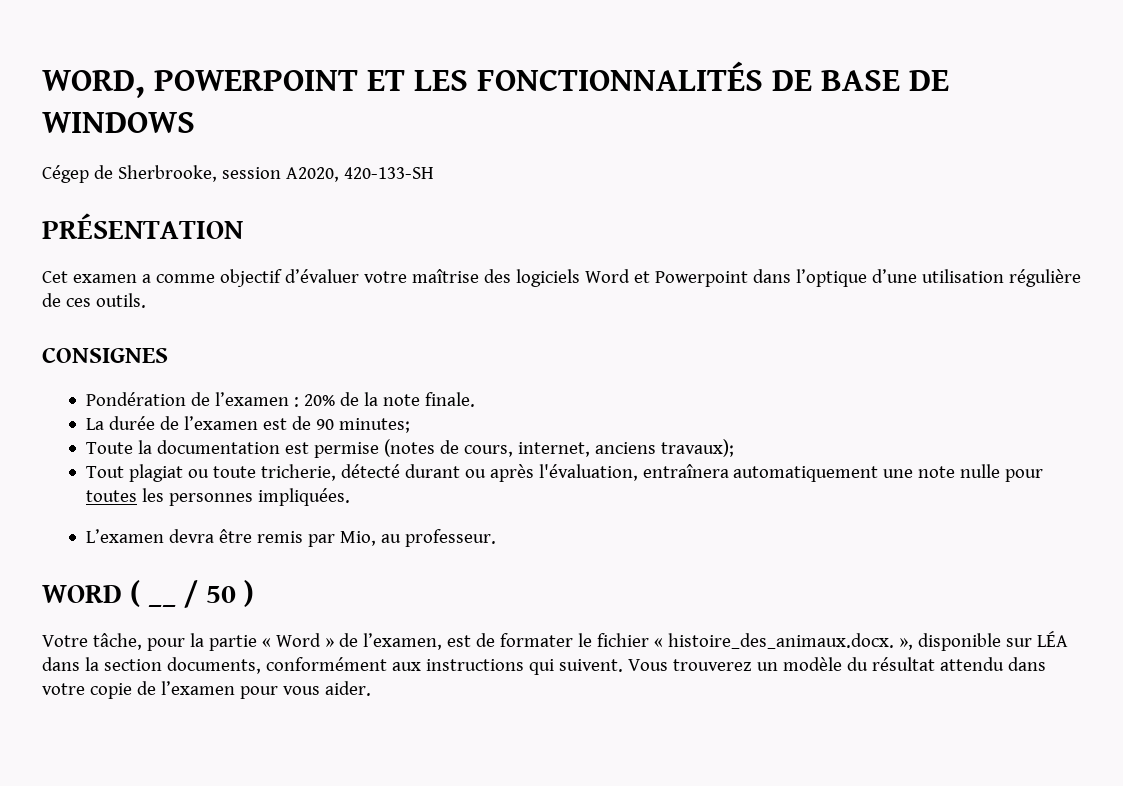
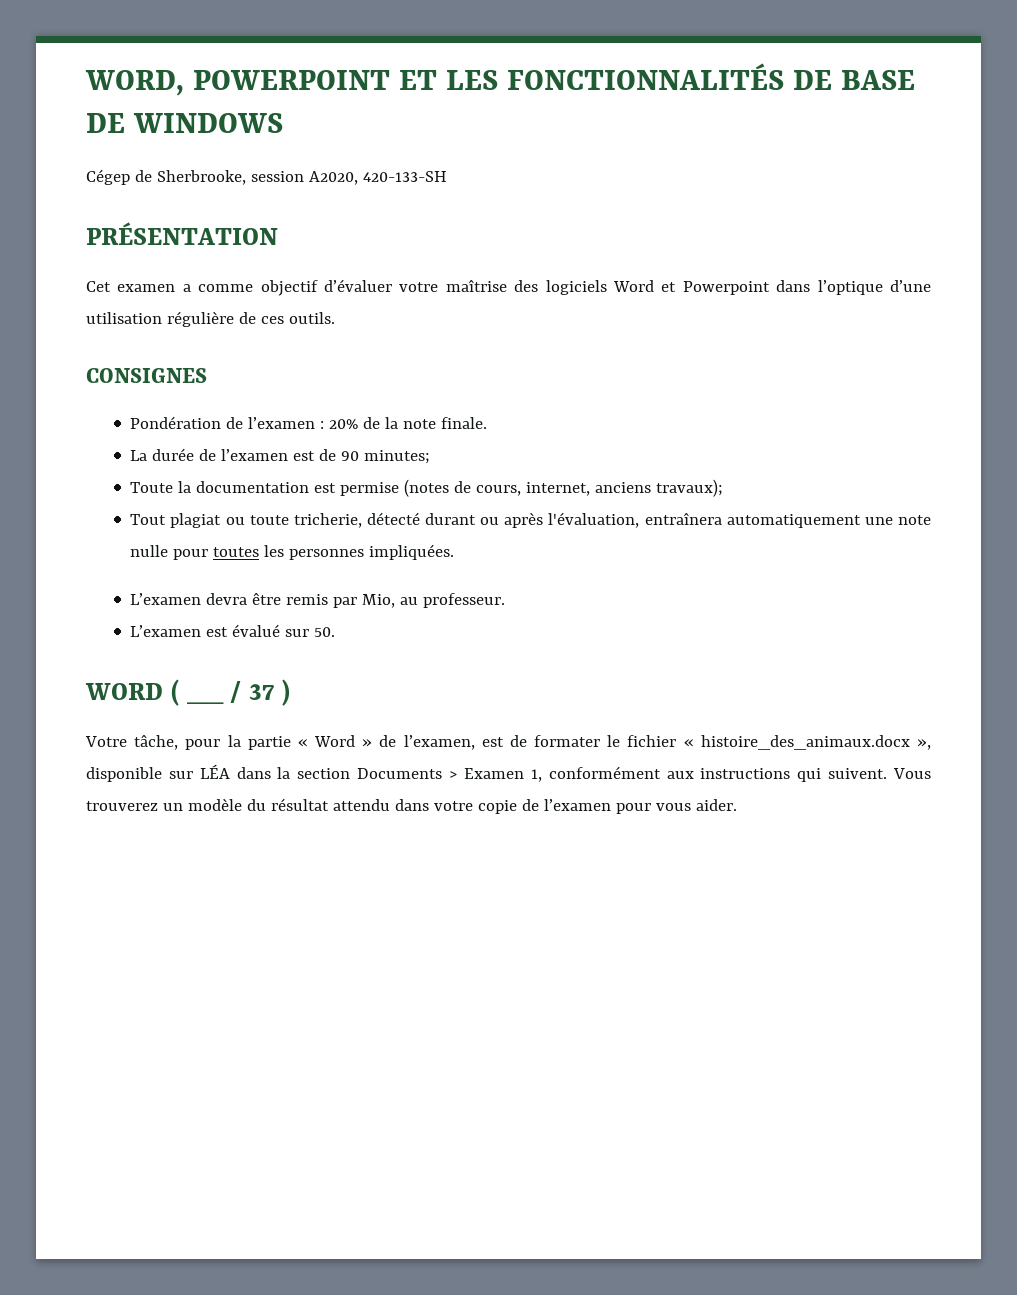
+ L’examen est évalué sur 50.
- WORD ( __ / 50 )
+ WORD ( __ / 37 )
- Votre tâche, pour la partie « Word » de l’examen, est de formater le fichier « histoire_des_animaux.docx. », disponible sur LÉA dans la section documents, conformément aux instructions qui suivent.
+ Votre tâche, pour la partie « Word » de l’examen, est de formater le fichier « histoire_des_animaux.docx », disponible sur LÉA dans la section Documents > Examen 1, conformément aux instructions qui suivent.

